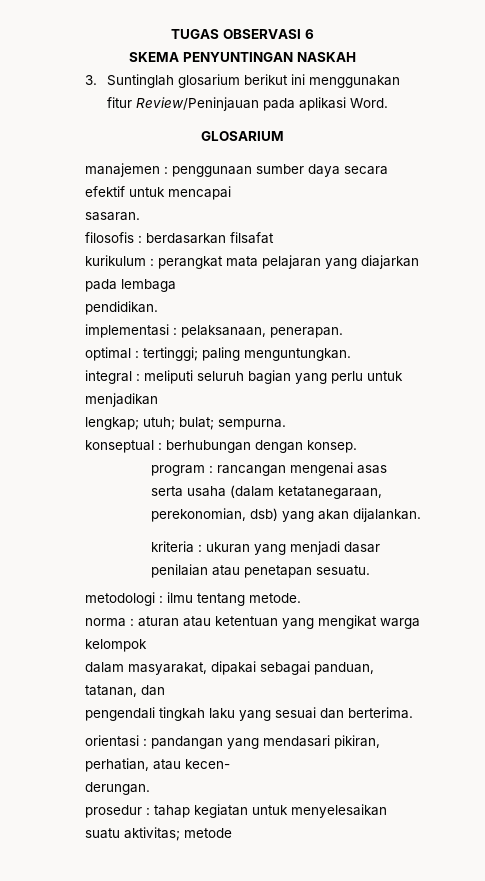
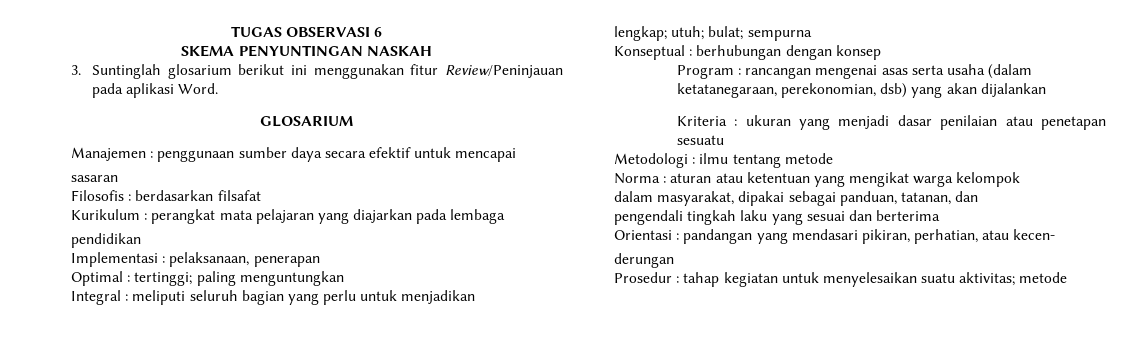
- manajemen : penggunaan sumber daya secara efektif untuk mencapai
+ Manajemen : penggunaan sumber daya secara efektif untuk mencapai
- sasaran.
- filosofis : berdasarkan filsafat
+ sasaran
+ Filosofis : berdasarkan filsafat
- kurikulum : perangkat mata pelajaran yang diajarkan pada lembaga
+ Kurikulum : perangkat mata pelajaran yang diajarkan pada lembaga
- pendidikan.
- implementasi : pelaksanaan, penerapan.
- optimal : tertinggi; paling menguntungkan.
- integral : meliputi seluruh bagian yang perlu untuk menjadikan
+ pendidikan
+ Implementasi : pelaksanaan, penerapan
+ Optimal : tertinggi; paling menguntungkan
+ Integral : meliputi seluruh bagian yang perlu untuk menjadikan
- lengkap; utuh; bulat; sempurna.
- konseptual : berhubungan dengan konsep.
- program : rancangan mengenai asas serta usaha (dalam ketatanegaraan, perekonomian, dsb) yang akan dijalankan.
- kriteria : ukuran yang menjadi dasar penilaian atau penetapan sesuatu.
- metodologi : ilmu tentang metode.
- norma : aturan atau ketentuan yang mengikat warga kelompok
+ lengkap; utuh; bulat; sempurna
+ Konseptual : berhubungan dengan konsep
+ Program : rancangan mengenai asas serta usaha (dalam ketatanegaraan, perekonomian, dsb) yang akan dijalankan
+ Kriteria : ukuran yang menjadi dasar penilaian atau penetapan sesuatu
+ Metodologi : ilmu tentang metode
+ Norma : aturan atau ketentuan yang mengikat warga kelompok
- pengendali tingkah laku yang sesuai dan berterima.
- orientasi : pandangan yang mendasari pikiran, perhatian, atau kecen-
+ pengendali tingkah laku yang sesuai dan berterima
+ Orientasi : pandangan yang mendasari pikiran, perhatian, atau kecen-
- derungan.
- prosedur : tahap kegiatan untuk menyelesaikan suatu aktivitas; metode
+ derungan
+ Prosedur : tahap kegiatan untuk menyelesaikan suatu aktivitas; metode

